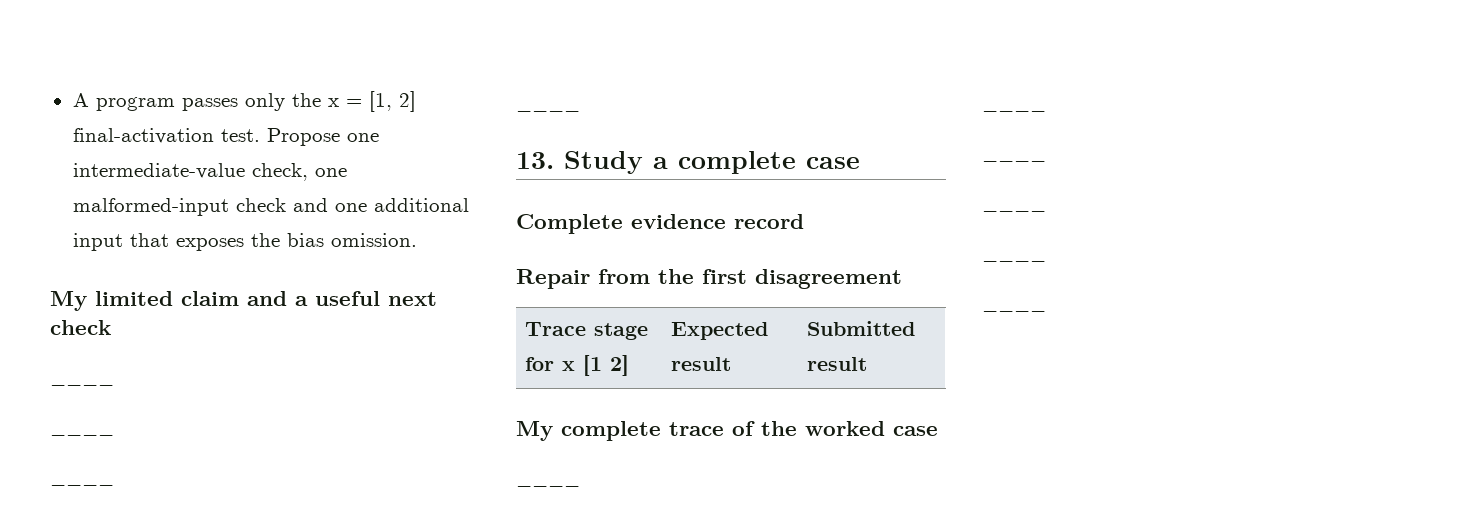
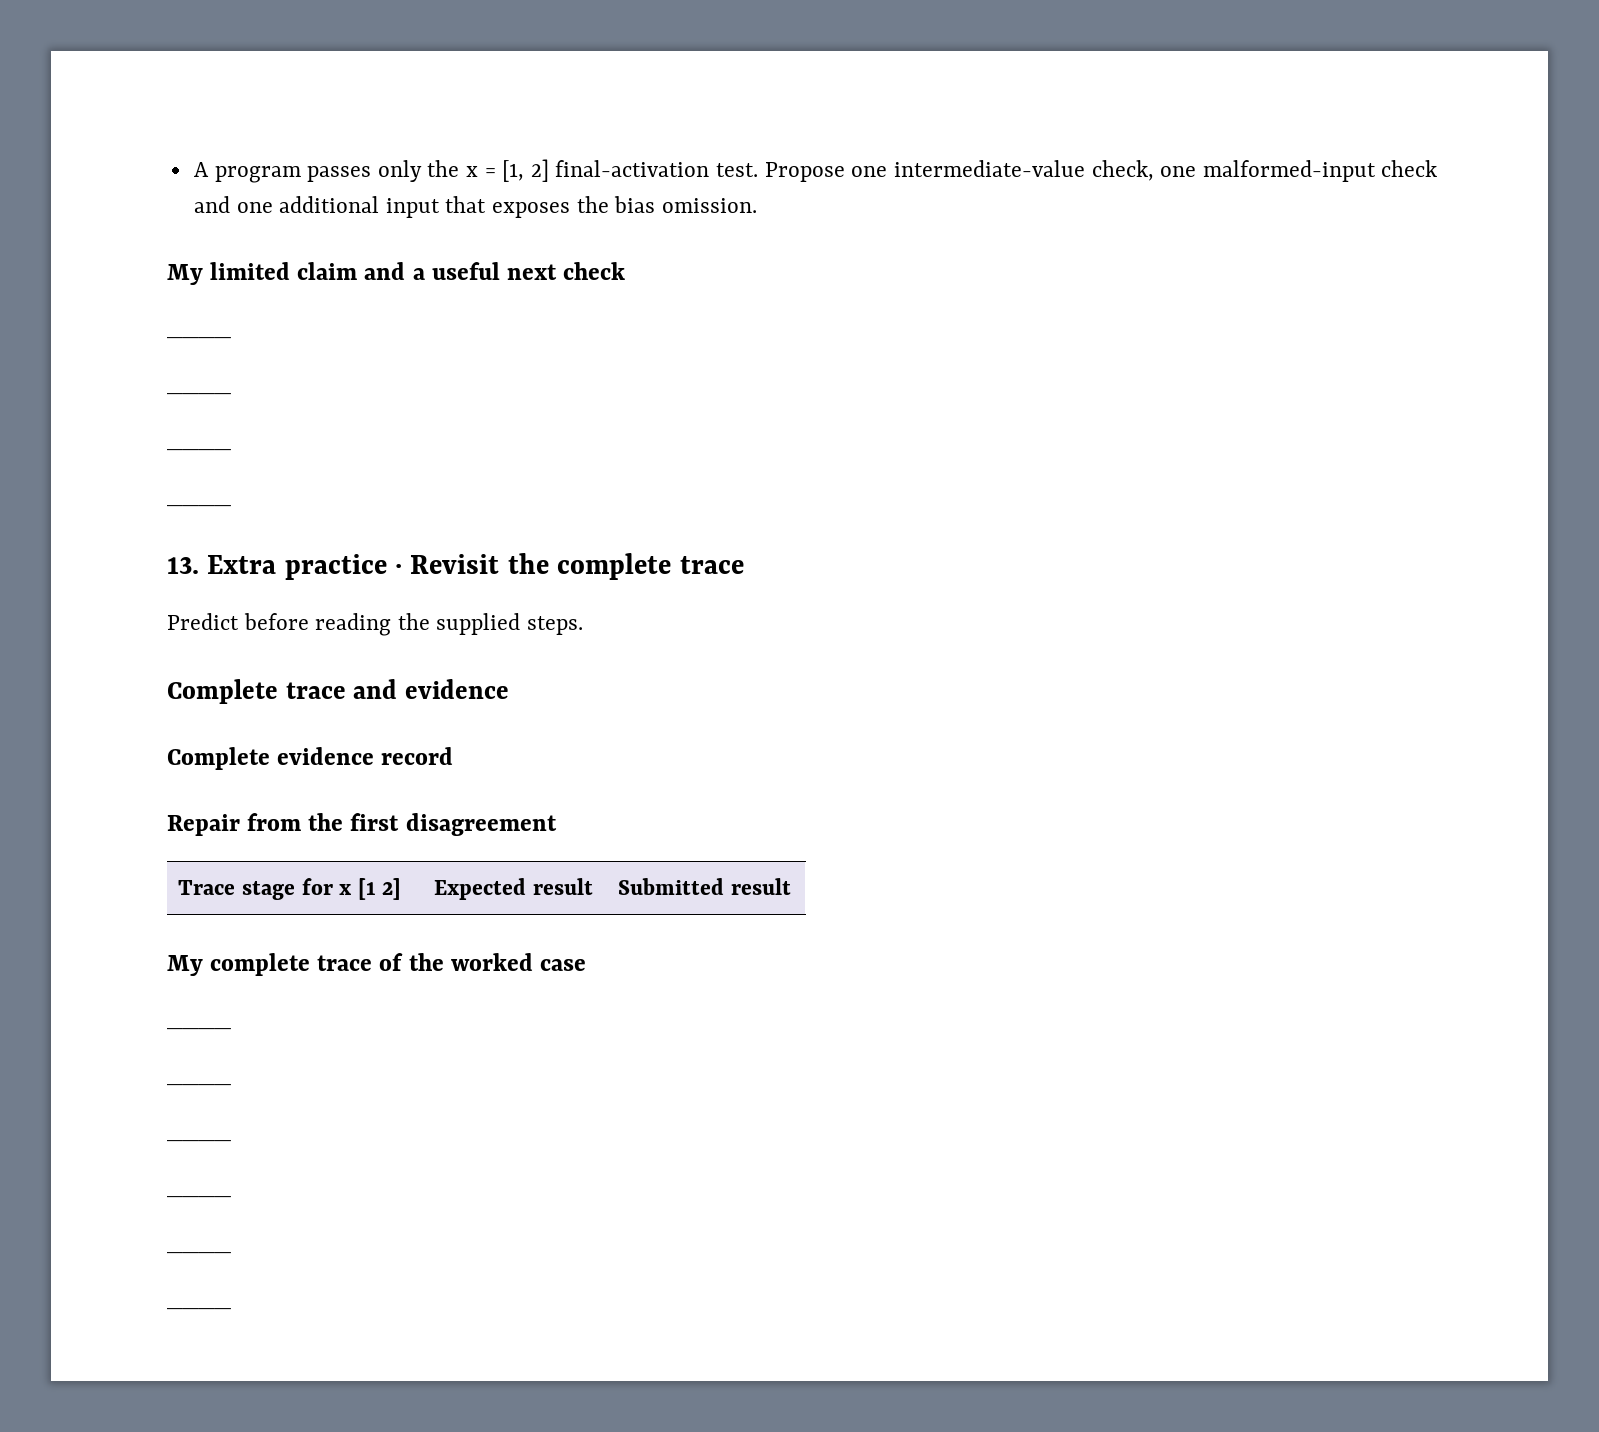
- 13. Study a complete case
+ 13. Extra practice · Revisit the complete trace
+ Predict before reading the supplied steps.
+ Complete trace and evidence

